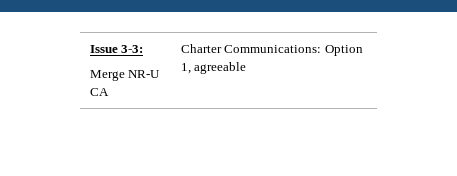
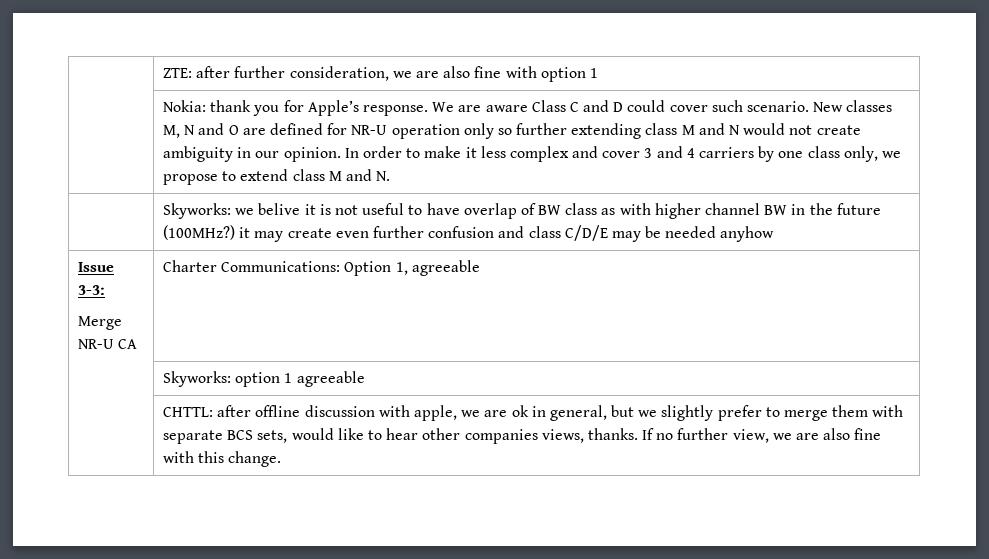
+ | ZTE: after further consideration, we are also fine with option 1
+ | Nokia: thank you for Apple’s response. We are aware Class C and D could cover such scenario. New classes M, N and O are defined for NR-U operation only so further extending class M and N would not create ambiguity in our opinion. In order to make it less complex and cover 3 and 4 carriers by one class only, we propose to extend class M and N.
+ | Skyworks: we belive it is not useful to have overlap of BW class as with higher channel BW in the future (100MHz?) it may create even further confusion and class C/D/E may be needed anyhow
+ | Skyworks: option 1 agreeable
+ | CHTTL: after offline discussion with apple, we are ok in general, but we slightly prefer to merge them with separate BCS sets, would like to hear other companies views, thanks. If no further view, we are also fine with this change.

